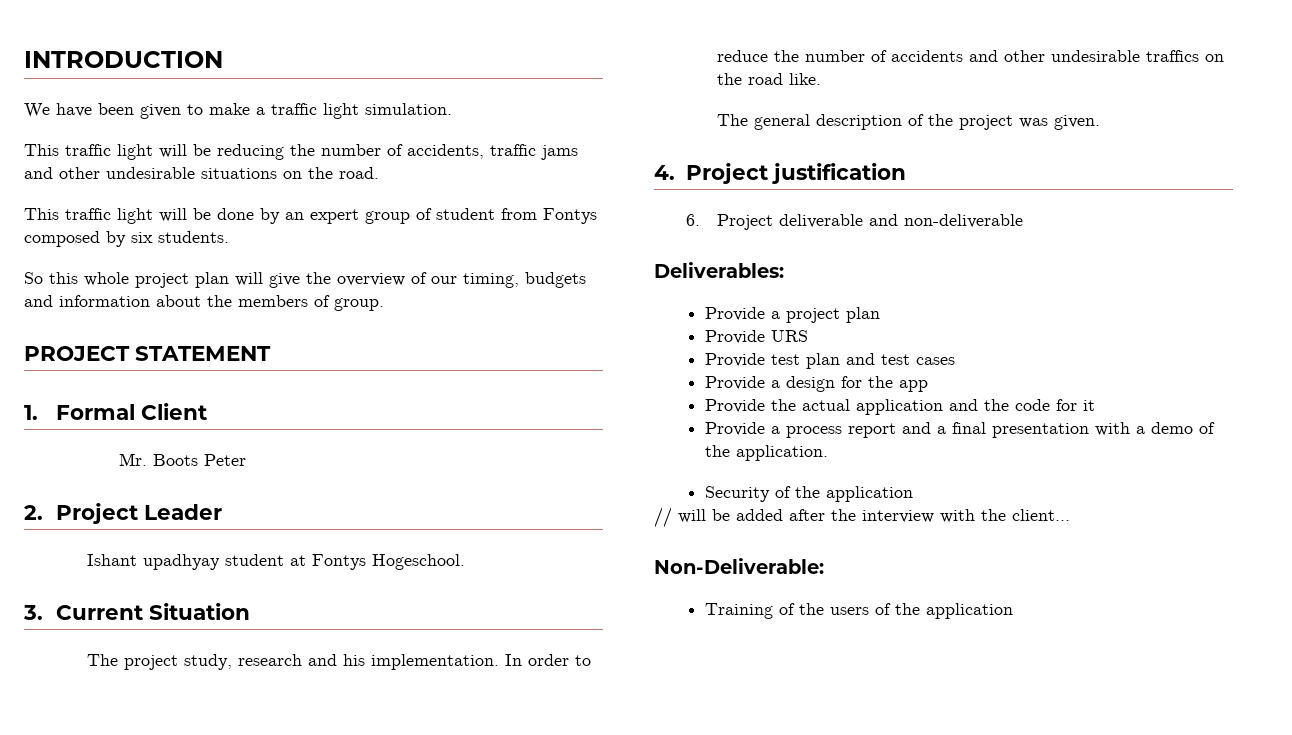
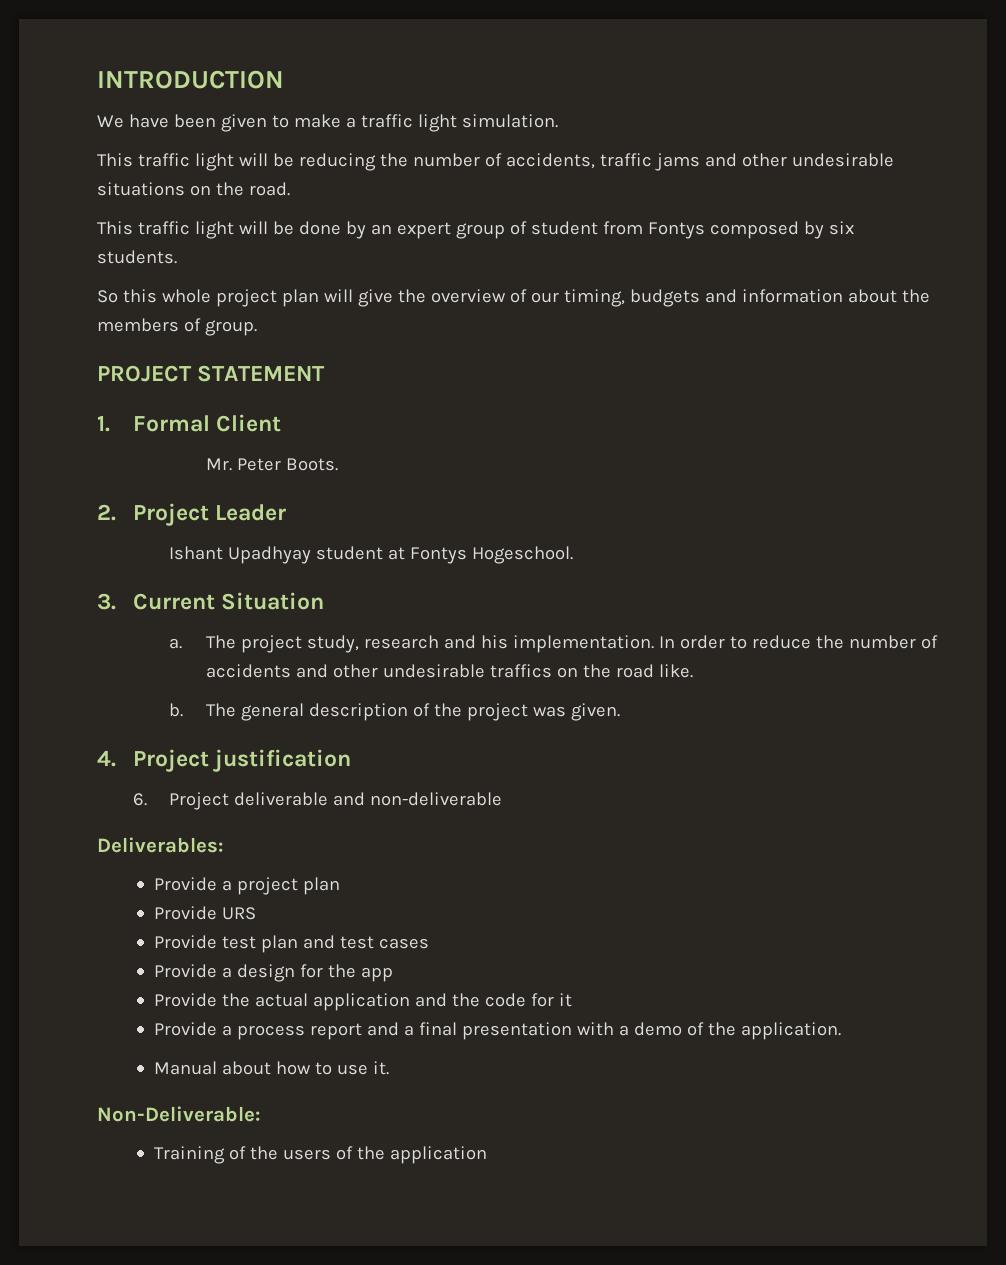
- Mr. Boots Peter
+ Mr. Peter Boots.
- Ishant upadhyay student at Fontys Hogeschool.
+ Ishant Upadhyay student at Fontys Hogeschool.
+ a.
+ b.
- Security of the application
- // will be added after the interview with the client…
+ Manual about how to use it.

